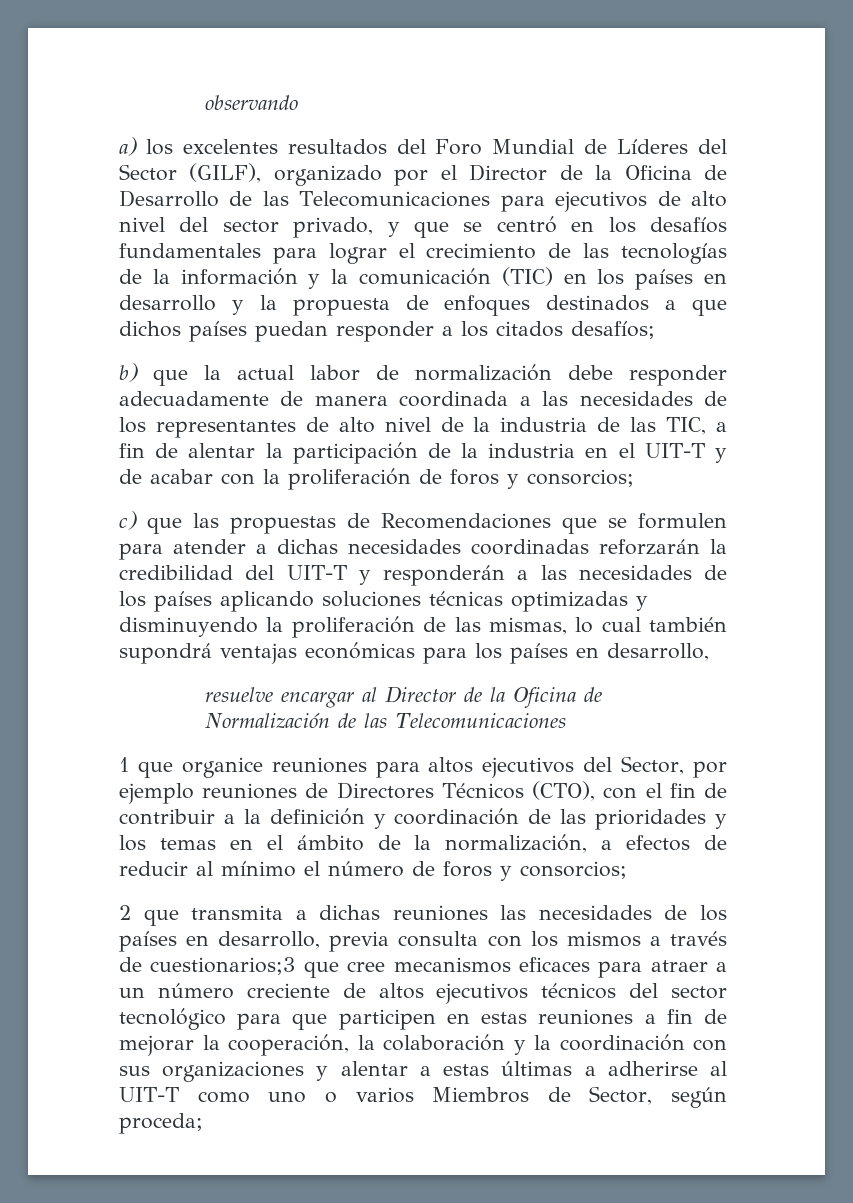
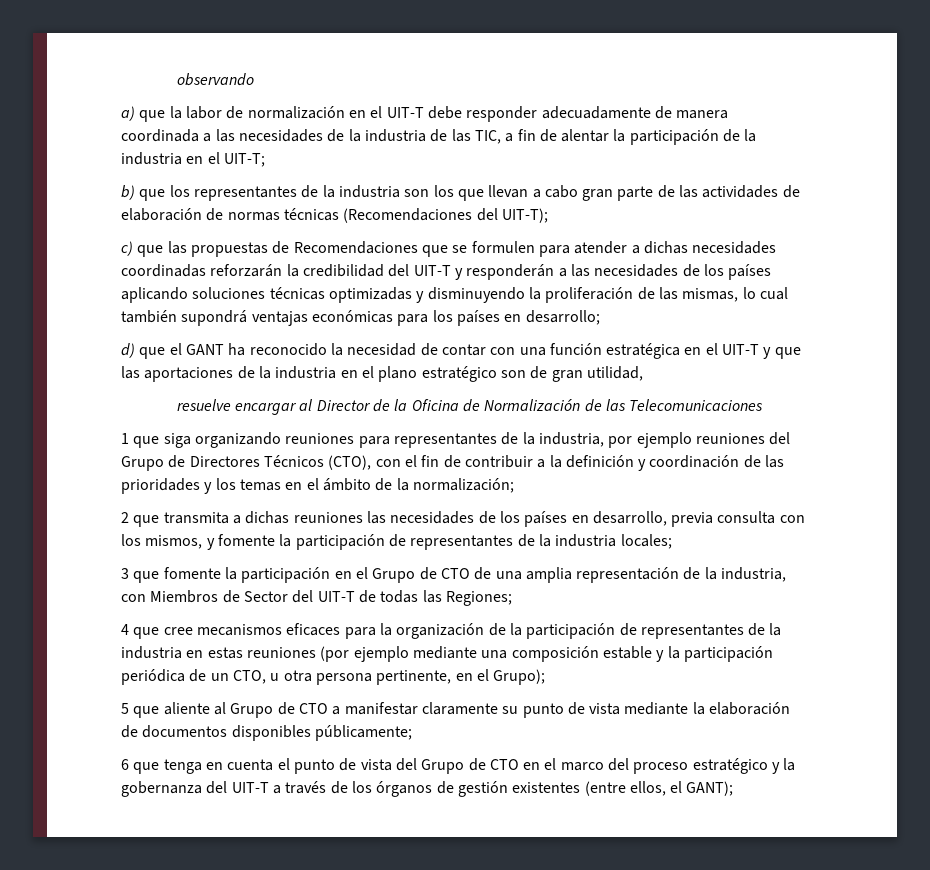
- a) los excelentes resultados del Foro Mundial de Líderes del Sector (GILF), organizado por el Director de la Oficina de Desarrollo de las Telecomunicaciones para ejecutivos de alto nivel del sector privado, y que se centró en los desafíos fundamentales para lograr el crecimiento de las tecnologías de la información y la comunicación (TIC) en los países en desarrollo y la propuesta de enfoques destinados a que dichos países puedan responder a los citados desafíos;
- b) que la actual labor de normalización debe responder adecuadamente de manera coordinada a las necesidades de los representantes de alto nivel de la industria de las TIC, a fin de alentar la participación de la industria en el UIT-T y de acabar con la proliferación de foros y consorcios;
+ a) que la labor de normalización en el UIT-T debe responder adecuadamente de manera coordinada a las necesidades de la industria de las TIC, a fin de alentar la participación de la industria en el UIT-T;
+ b) que los representantes de la industria son los que llevan a cabo gran parte de las actividades de elaboración de normas técnicas (Recomendaciones del UIT-T);
- c) que las propuestas de Recomendaciones que se formulen para atender a dichas necesidades coordinadas reforzarán la credibilidad del UIT-T y responderán a las necesidades de los países aplicando soluciones técnicas optimizadas y disminuyendo la proliferación de las mismas, lo cual también supondrá ventajas económicas para los países en desarrollo,
+ c) que las propuestas de Recomendaciones que se formulen para atender a dichas necesidades coordinadas reforzarán la credibilidad del UIT-T y responderán a las necesidades de los países aplicando soluciones técnicas optimizadas y disminuyendo la proliferación de las mismas, lo cual también supondrá ventajas económicas para los países en desarrollo;
+ d) que el GANT ha reconocido la necesidad de contar con una función estratégica en el UIT-T y que las aportaciones de la industria en el plano estratégico son de gran utilidad,
- 1 que organice reuniones para altos ejecutivos del Sector, por ejemplo reuniones de Directores Técnicos (CTO), con el fin de contribuir a la definición y coordinación de las prioridades y los temas en el ámbito de la normalización, a efectos de reducir al mínimo el número de foros y consorcios;
+ 1 que siga organizando reuniones para representantes de la industria, por ejemplo reuniones del Grupo de Directores Técnicos (CTO), con el fin de contribuir a la definición y coordinación de las prioridades y los temas en el ámbito de la normalización;
- 2 que transmita a dichas reuniones las necesidades de los países en desarrollo, previa consulta con los mismos a través de cuestionarios;3 que cree mecanismos eficaces para atraer a un número creciente de altos ejecutivos técnicos del sector tecnológico para que participen en estas reuniones a fin de mejorar la cooperación, la colaboración y la coordinación con sus organizaciones y alentar a estas últimas a adherirse al UIT-T como uno o varios Miembros de Sector, según proceda;
+ 2 que transmita a dichas reuniones las necesidades de los países en desarrollo, previa consulta con los mismos, y fomente la participación de representantes de la industria locales;
+ 3 que fomente la participación en el Grupo de CTO de una amplia representación de la industria, con Miembros de Sector del UIT-T de todas las Regiones;
+ 4 que cree mecanismos eficaces para la organización de la participación de representantes de la industria en estas reuniones (por ejemplo mediante una composición estable y la participación periódica de un CTO, u otra persona pertinente, en el Grupo);
+ 5 que aliente al Grupo de CTO a manifestar claramente su punto de vista mediante la elaboración de documentos disponibles públicamente;
+ 6 que tenga en cuenta el punto de vista del Grupo de CTO en el marco del proceso estratégico y la gobernanza del UIT-T a través de los órganos de gestión existentes (entre ellos, el GANT);

